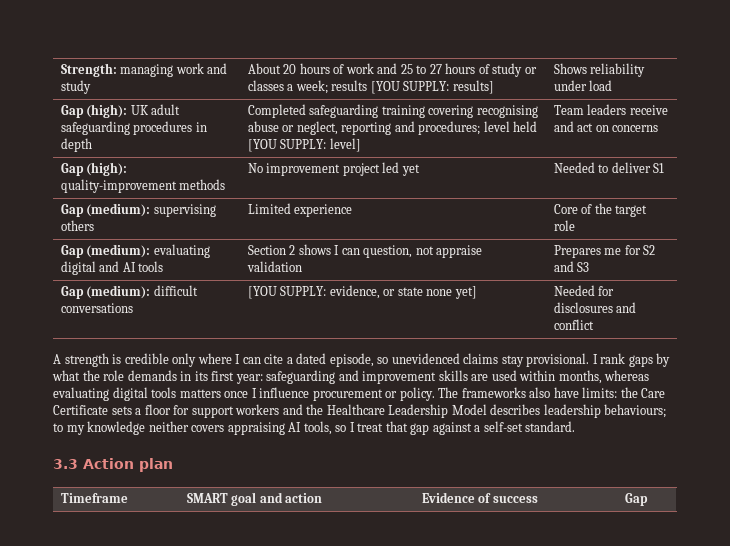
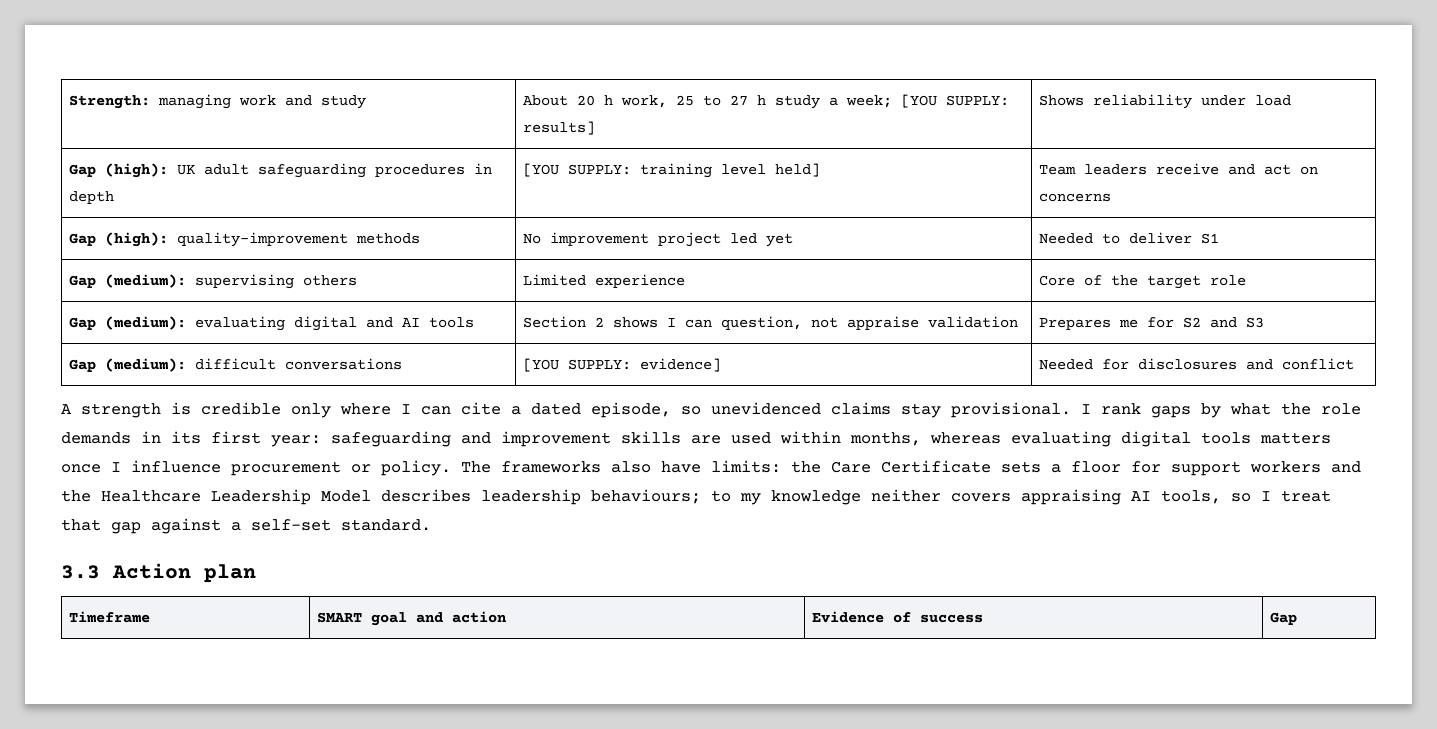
- Strength: managing work and study | About 20 hours of work and 25 to 27 hours of study or classes a week; results [YOU SUPPLY: results] | Shows reliability under load
+ Strength: managing work and study | About 20 h work, 25 to 27 h study a week; [YOU SUPPLY: results] | Shows reliability under load
- Gap (high): UK adult safeguarding procedures in depth | Completed safeguarding training covering recognising abuse or neglect, reporting and procedures; level held [YOU SUPPLY: level] | Team leaders receive and act on concerns
+ Gap (high): UK adult safeguarding procedures in depth | [YOU SUPPLY: training level held] | Team leaders receive and act on concerns
- Gap (medium): difficult conversations | [YOU SUPPLY: evidence, or state none yet] | Needed for disclosures and conflict
+ Gap (medium): difficult conversations | [YOU SUPPLY: evidence] | Needed for disclosures and conflict

